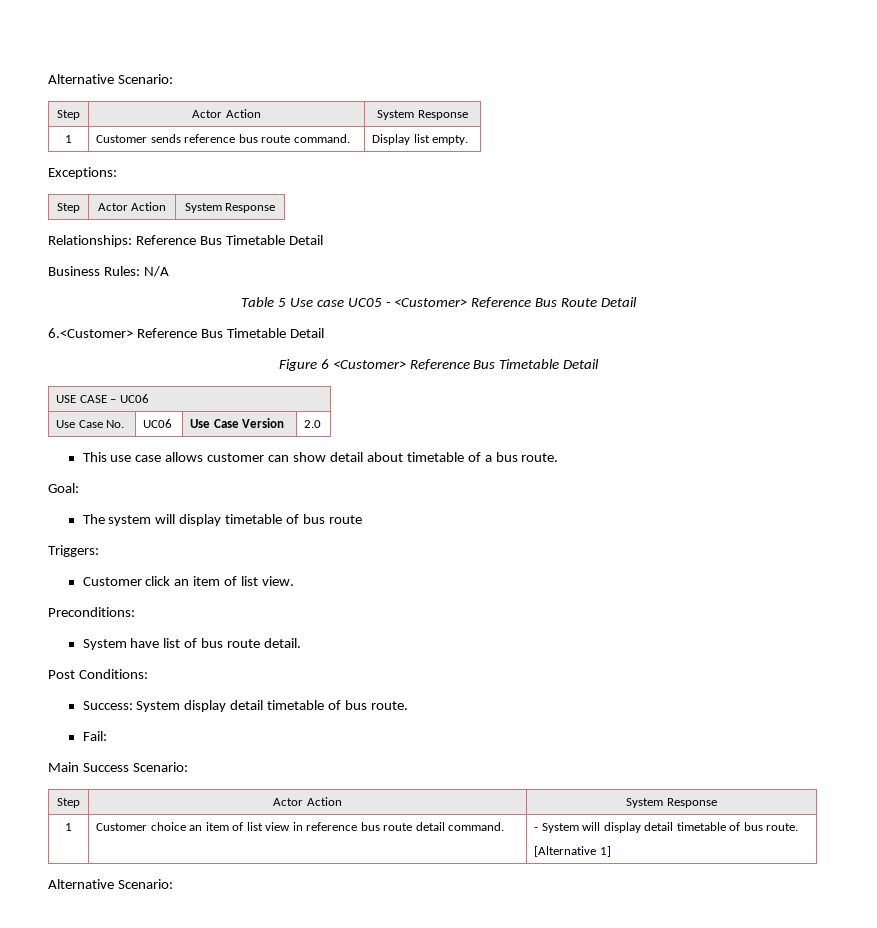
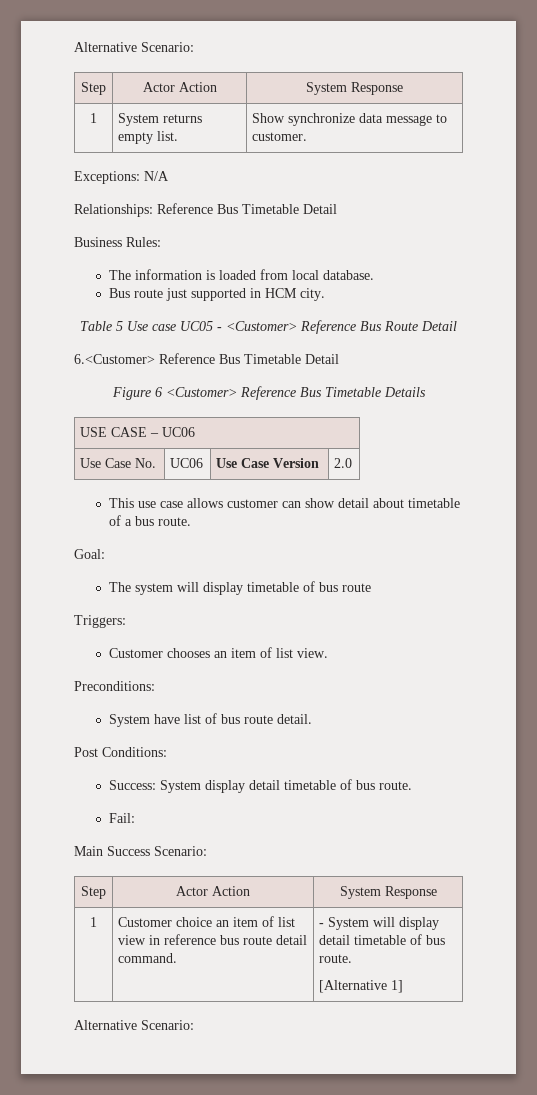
- 1 | Customer sends reference bus route command. | Display list empty.
- Exceptions:
- Step | Actor Action | System Response
+ 1 | System returns empty list. | Show synchronize data message to customer.
+ Exceptions: N/A
- Business Rules: N/A
+ Business Rules:
+ The information is loaded from local database.
+ Bus route just supported in HCM city.
- Figure 6 <Customer> Reference Bus Timetable Detail
+ Figure 6 <Customer> Reference Bus Timetable Details
- Customer click an item of list view.
+ Customer chooses an item of list view.

